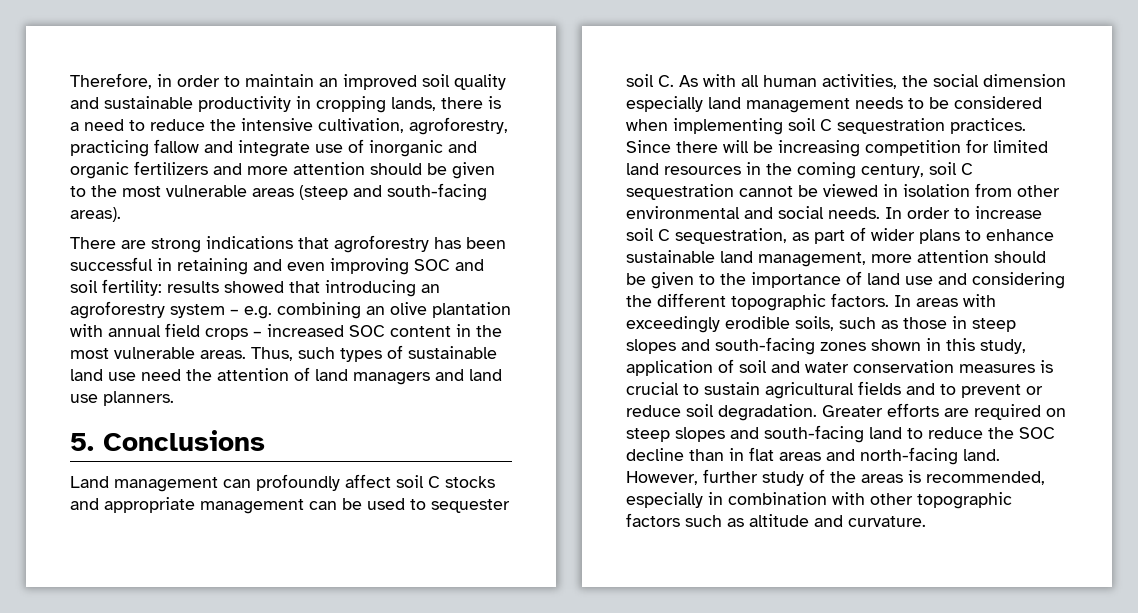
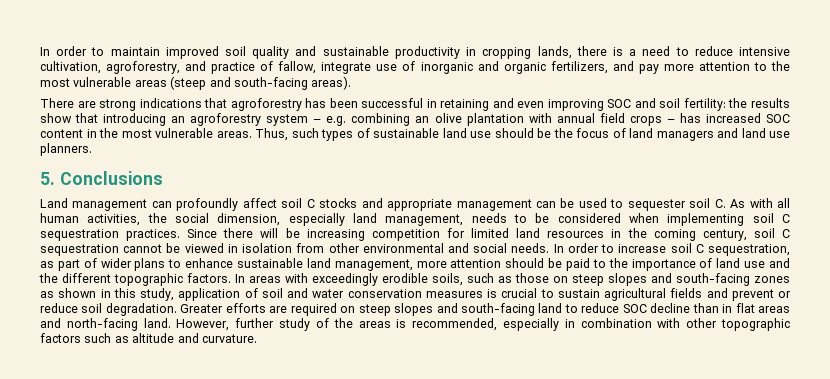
- Therefore, in order to maintain an improved soil quality and sustainable productivity in cropping lands, there is a need to reduce the intensive cultivation, agroforestry, practicing fallow and integrate use of inorganic and organic fertilizers and more attention should be given to the most vulnerable areas (steep and south-facing areas).
+ In order to maintain improved soil quality and sustainable productivity in cropping lands, there is a need to reduce intensive cultivation, agroforestry, and practice of fallow, integrate use of inorganic and organic fertilizers, and pay more attention to the most vulnerable areas (steep and south-facing areas).
- There are strong indications that agroforestry has been successful in retaining and even improving SOC and soil fertility: results showed that introducing an agroforestry system – e.g. combining an olive plantation with annual field crops – increased SOC content in the most vulnerable areas.
+ There are strong indications that agroforestry has been successful in retaining and even improving SOC and soil fertility: the results show that introducing an agroforestry system – e.g. combining an olive plantation with annual field crops – has increased SOC content in the most vulnerable areas.
- Thus, such types of sustainable land use need the attention of land managers and land use planners.
+ Thus, such types of sustainable land use should be the focus of land managers and land use planners.
- Land management can profoundly affect soil C stocks and appropriate management can be used to sequester soil C. As with all human activities, the social dimension especially land management needs to be considered when implementing soil C sequestration practices.
+ Land management can profoundly affect soil C stocks and appropriate management can be used to sequester soil C. As with all human activities, the social dimension, especially land management, needs to be considered when implementing soil C sequestration practices.
- In order to increase soil C sequestration, as part of wider plans to enhance sustainable land management, more attention should be given to the importance of land use and considering the different topographic factors.
+ In order to increase soil C sequestration, as part of wider plans to enhance sustainable land management, more attention should be paid to the importance of land use and the different topographic factors.
- In areas with exceedingly erodible soils, such as those in steep slopes and south-facing zones shown in this study, application of soil and water conservation measures is crucial to sustain agricultural fields and to prevent or reduce soil degradation.
+ In areas with exceedingly erodible soils, such as those on steep slopes and south-facing zones as shown in this study, application of soil and water conservation measures is crucial to sustain agricultural fields and prevent or reduce soil degradation.
- Greater efforts are required on steep slopes and south-facing land to reduce the SOC decline than in flat areas and north-facing land.
+ Greater efforts are required on steep slopes and south-facing land to reduce SOC decline than in flat areas and north-facing land.

